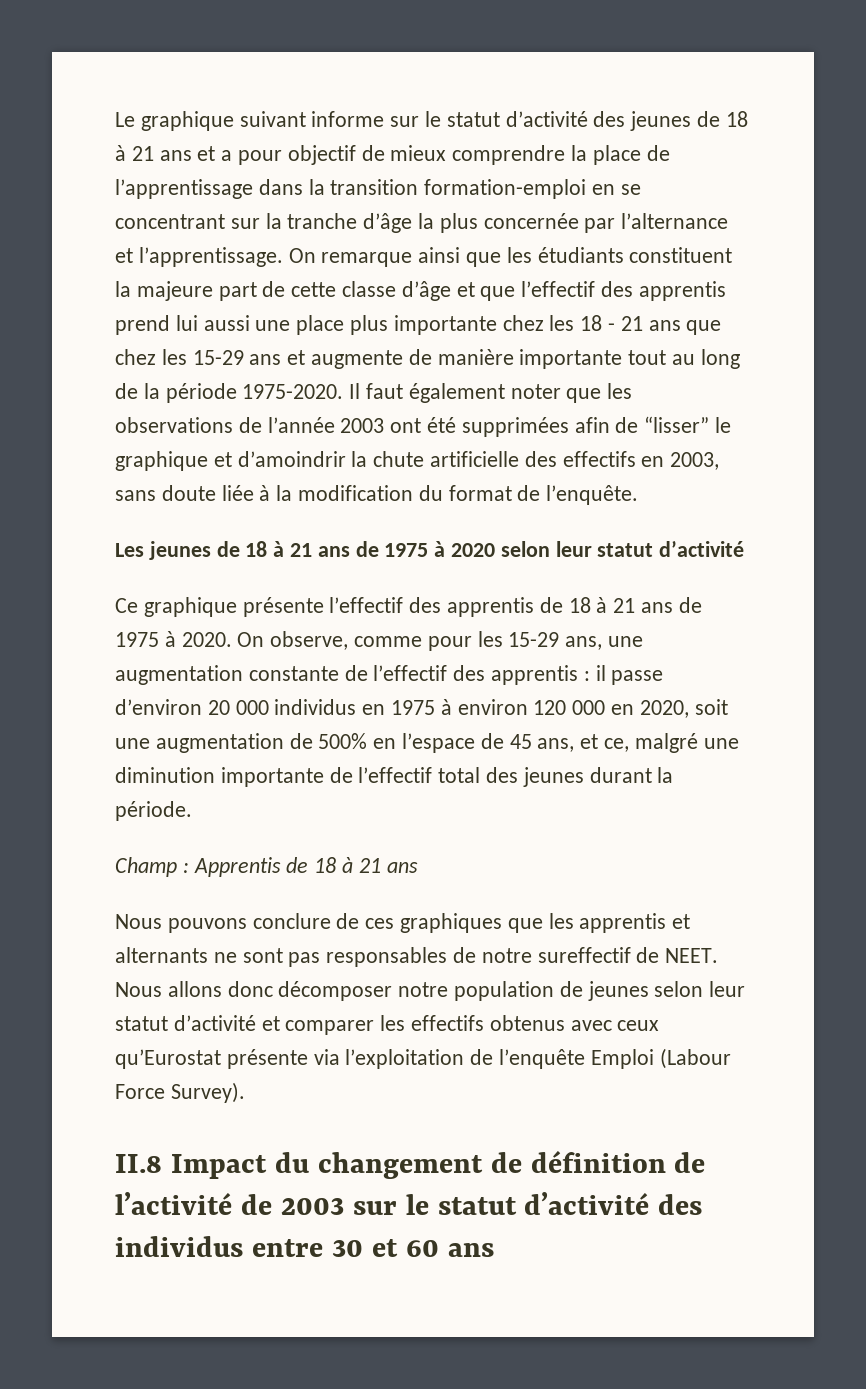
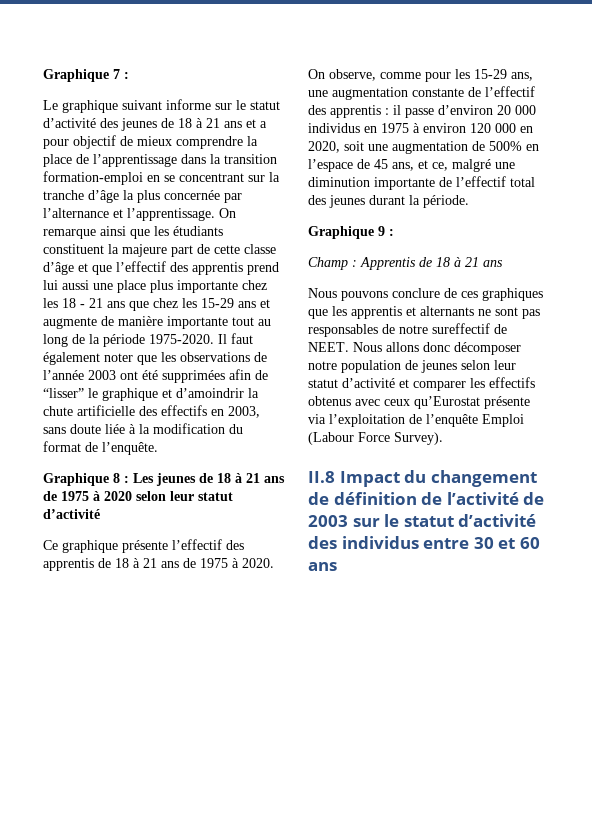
+ Graphique 7 :
- Les jeunes de 18 à 21 ans de 1975 à 2020 selon leur statut d’activité
+ Graphique 8 : Les jeunes de 18 à 21 ans de 1975 à 2020 selon leur statut d’activité
+ Graphique 9 :

